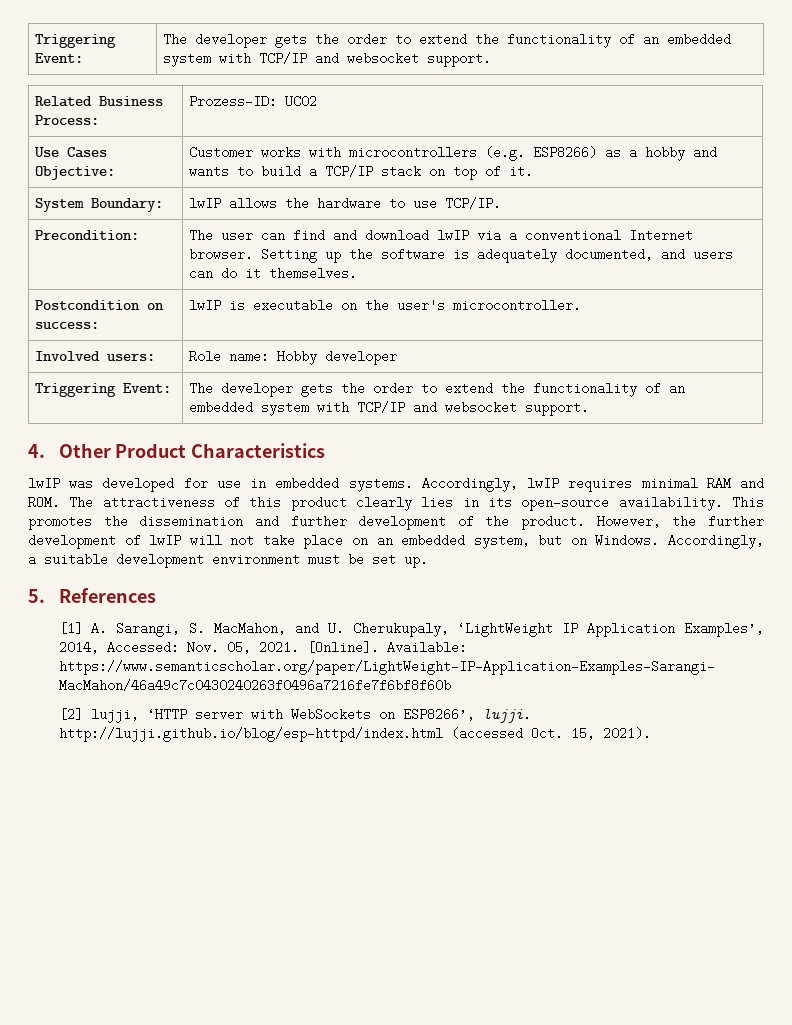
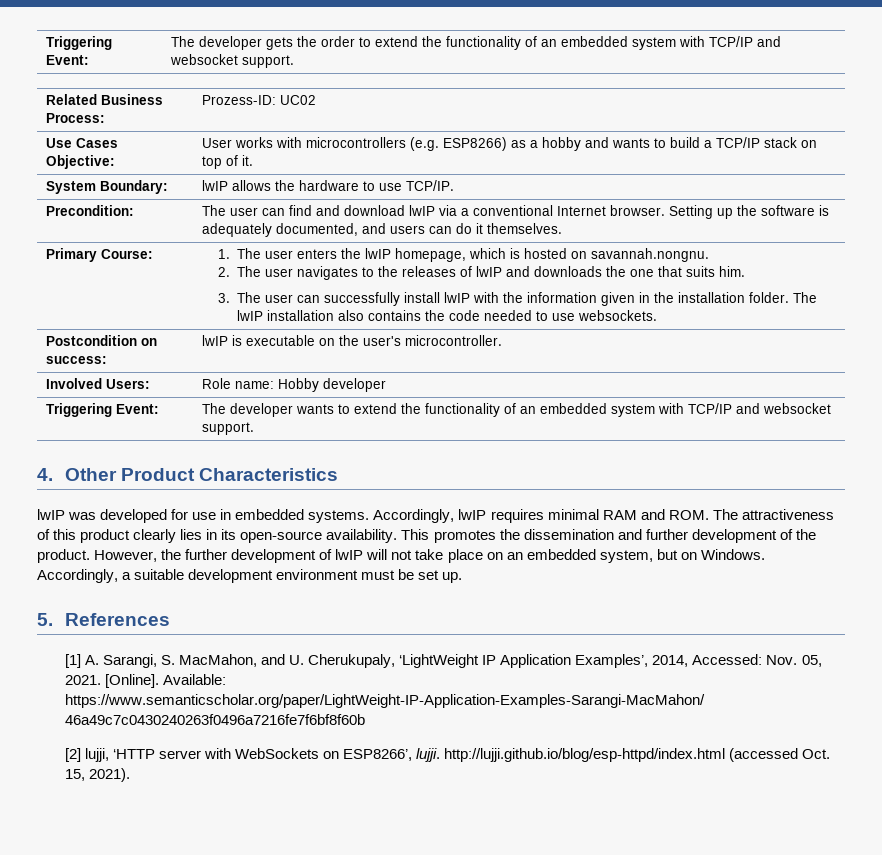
- Use Cases Objective: | Customer works with microcontrollers (e.g. ESP8266) as a hobby and wants to build a TCP/IP stack on top of it.
+ Use Cases Objective: | User works with microcontrollers (e.g. ESP8266) as a hobby and wants to build a TCP/IP stack on top of it.
+ Primary Course: | 1. The user enters the lwIP homepage, which is hosted on savannah.nongnu.
+ 2. The user navigates to the releases of lwIP and downloads the one that suits him.
+ 3. The user can successfully install lwIP with the information given in the installation folder. The lwIP installation also contains the code needed to use websockets.
- Involved users: | Role name: Hobby developer
- Triggering Event: | The developer gets the order to extend the functionality of an embedded system with TCP/IP and websocket support.
+ Involved Users: | Role name: Hobby developer
+ Triggering Event: | The developer wants to extend the functionality of an embedded system with TCP/IP and websocket support.

